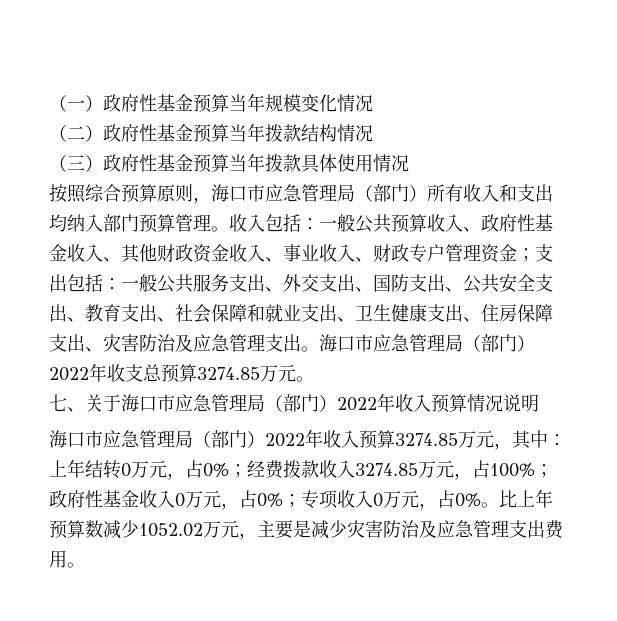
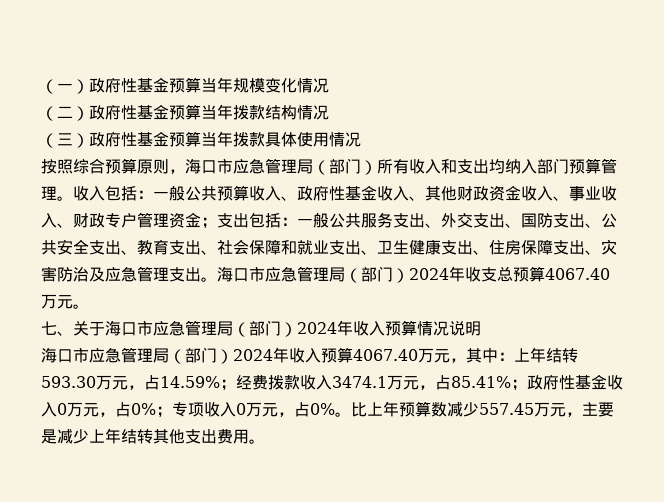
- 海口市应急管理局（部门）2022年收支总预算3274.85万元。
+ 海口市应急管理局（部门）2024年收支总预算4067.40万元。
- 七、关于海口市应急管理局（部门）2022年收入预算情况说明
+ 七、关于海口市应急管理局（部门）2024年收入预算情况说明
- 海口市应急管理局（部门）2022年收入预算3274.85万元，其中：上年结转0万元，占0%；经费拨款收入3274.85万元，占100%；政府性基金收入0万元，占0%；专项收入0万元，占0%。
+ 海口市应急管理局（部门）2024年收入预算4067.40万元，其中：上年结转593.30万元，占14.59%；经费拨款收入3474.1万元，占85.41%；政府性基金收入0万元，占0%；专项收入0万元，占0%。
- 比上年预算数减少1052.02万元，主要是减少灾害防治及应急管理支出费用。
+ 比上年预算数减少557.45万元，主要是减少上年结转其他支出费用。

